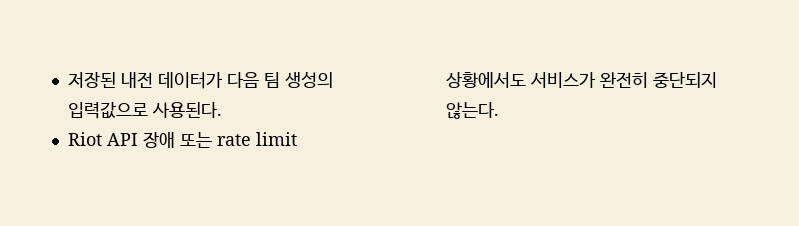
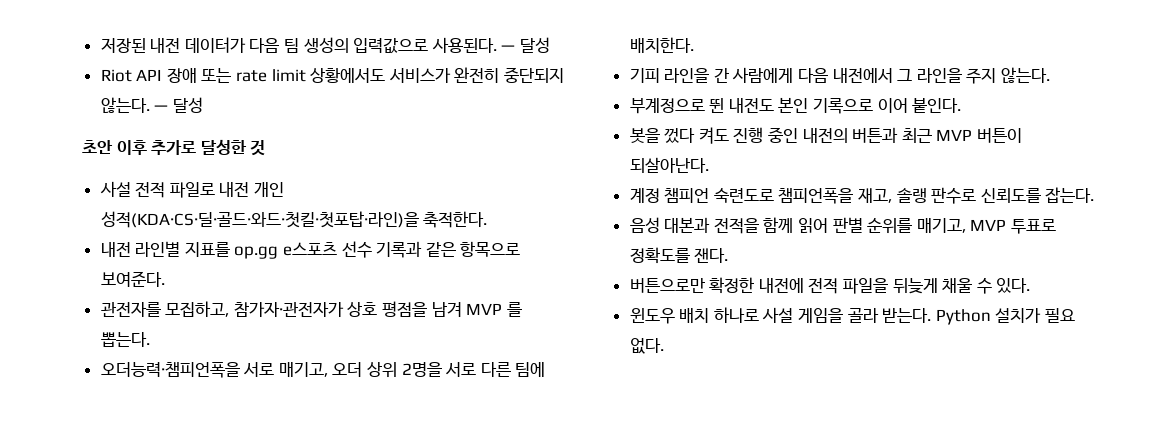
- 저장된 내전 데이터가 다음 팀 생성의 입력값으로 사용된다.
+ 저장된 내전 데이터가 다음 팀 생성의 입력값으로 사용된다. — 달성
- Riot API 장애 또는 rate limit 상황에서도 서비스가 완전히 중단되지 않는다.
+ Riot API 장애 또는 rate limit 상황에서도 서비스가 완전히 중단되지 않는다. — 달성
+ 초안 이후 추가로 달성한 것
+ 사설 전적 파일로 내전 개인 성적(KDA·CS·딜·골드·와드·첫킬·첫포탑·라인)을 축적한다.
+ 내전 라인별 지표를 op.gg e스포츠 선수 기록과 같은 항목으로 보여준다.
+ 관전자를 모집하고, 참가자·관전자가 상호 평점을 남겨 MVP 를 뽑는다.
+ 오더능력·챔피언폭을 서로 매기고, 오더 상위 2명을 서로 다른 팀에 배치한다.
+ 기피 라인을 간 사람에게 다음 내전에서 그 라인을 주지 않는다.
+ 부계정으로 뛴 내전도 본인 기록으로 이어 붙인다.
+ 봇을 껐다 켜도 진행 중인 내전의 버튼과 최근 MVP 버튼이 되살아난다.
+ 계정 챔피언 숙련도로 챔피언폭을 재고, 솔랭 판수로 신뢰도를 잡는다.
+ 음성 대본과 전적을 함께 읽어 판별 순위를 매기고, MVP 투표로 정확도를 잰다.
+ 버튼으로만 확정한 내전에 전적 파일을 뒤늦게 채울 수 있다.
+ 윈도우 배치 하나로 사설 게임을 골라 받는다. Python 설치가 필요 없다.

